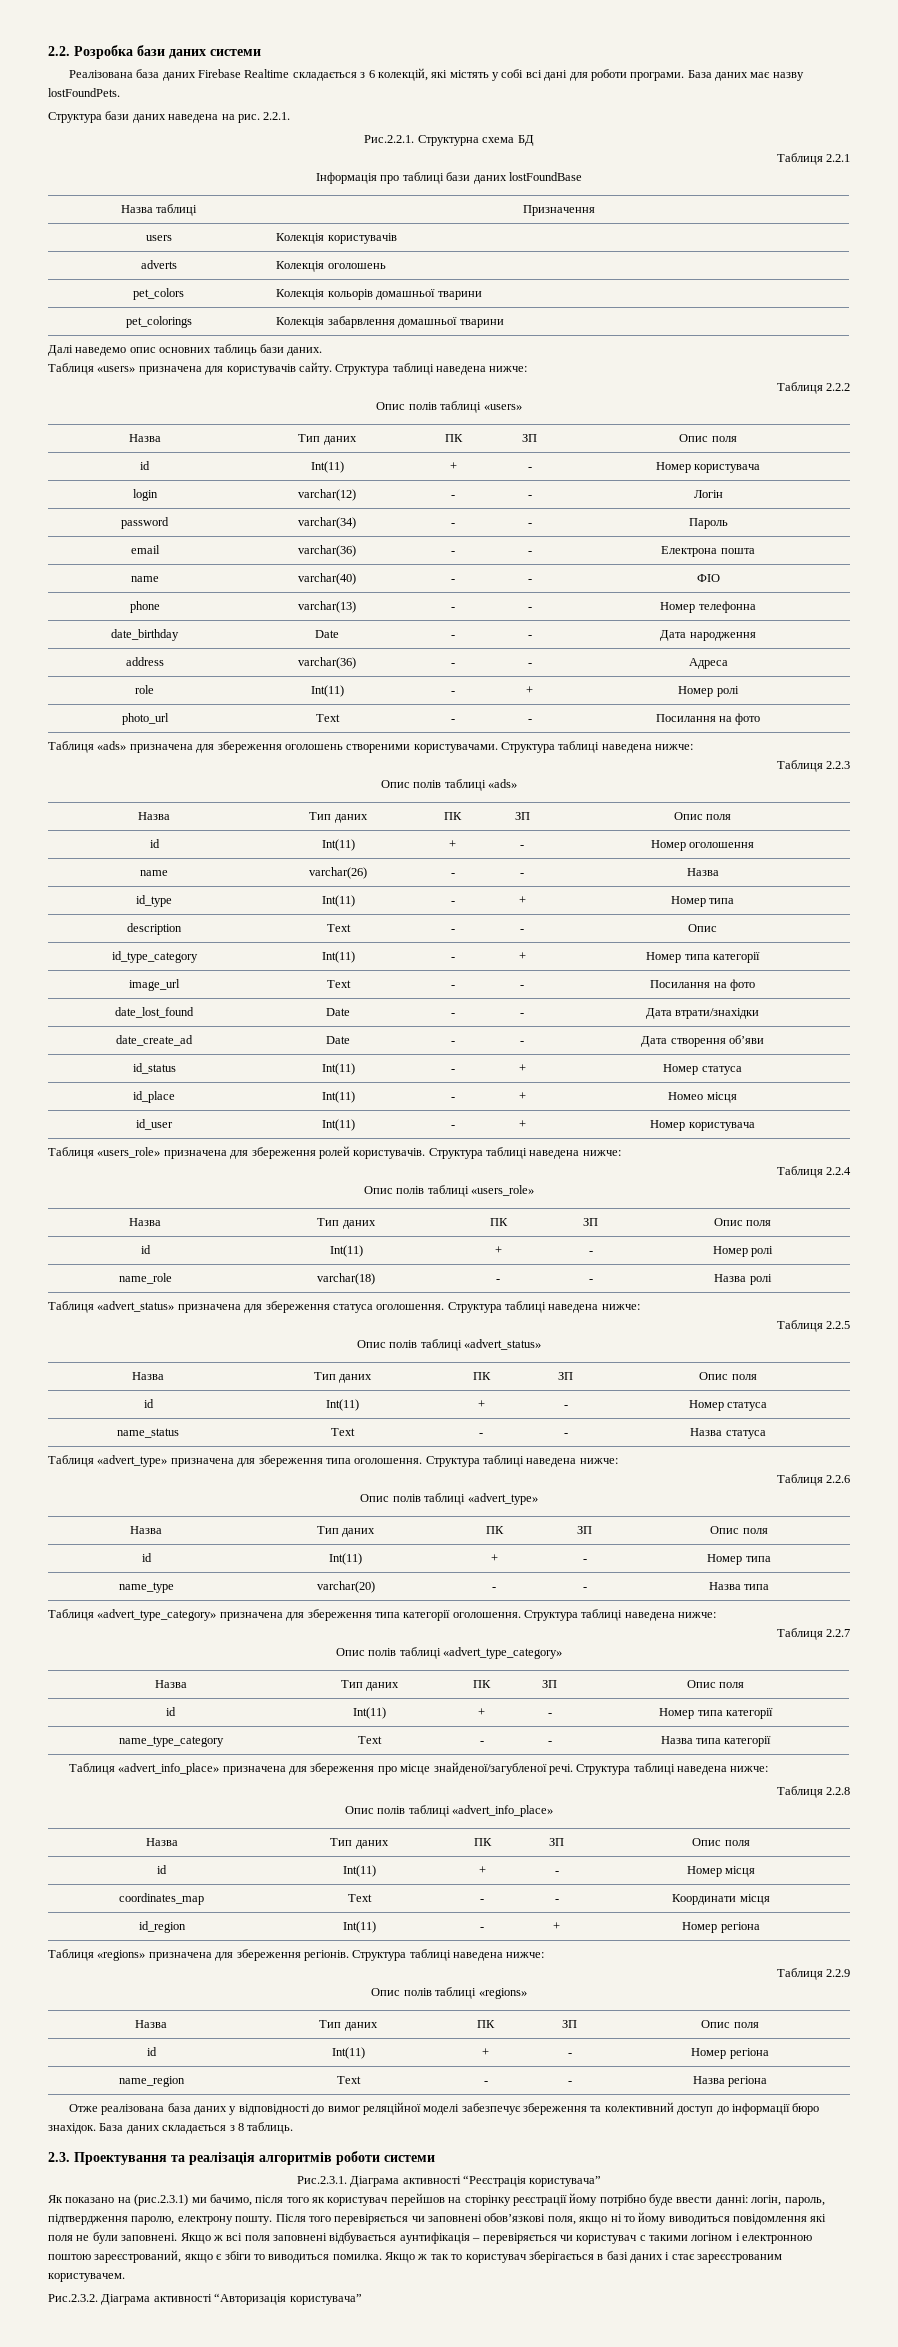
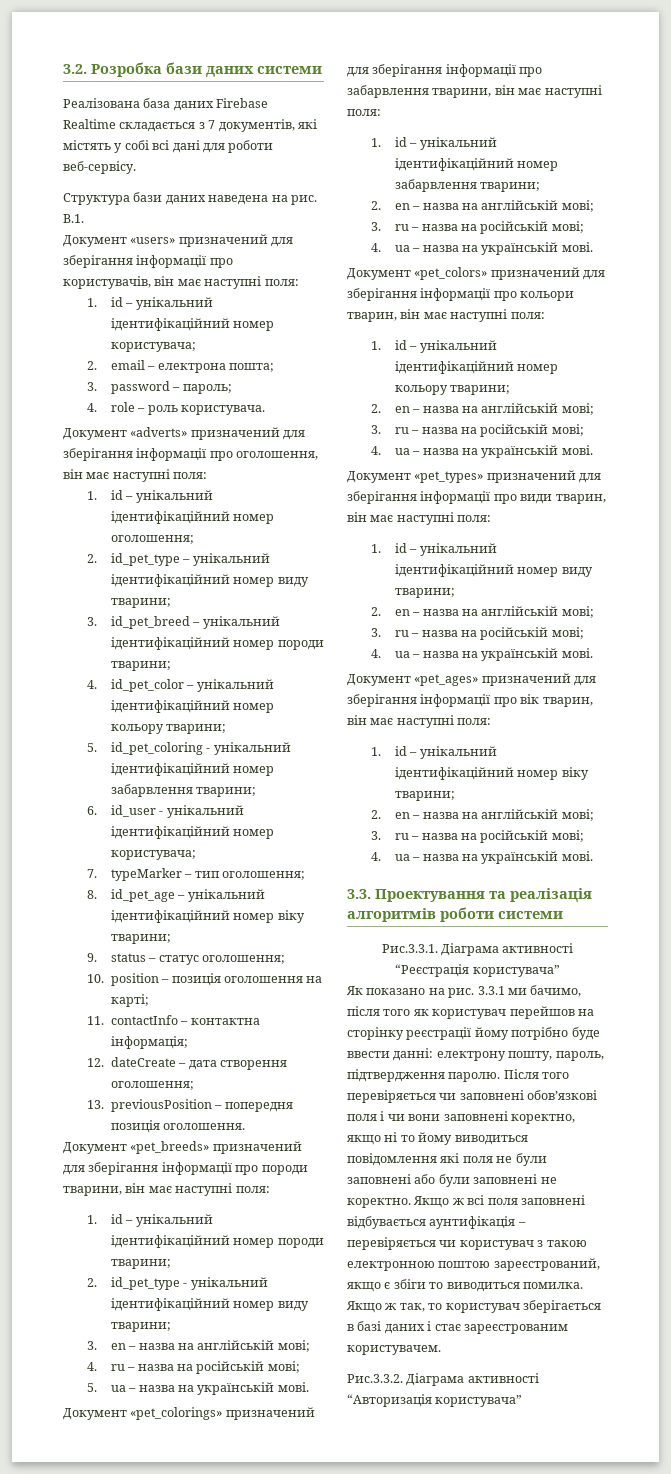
- 2.2. Розробка бази даних системи
+ 3.2. Розробка бази даних системи
- Реалізована база даних Firebase Realtime складається з 6 колекцій, які містять у собі всі дані для роботи програми. База даних має назву lostFoundPets.
+ Реалізована база даних Firebase Realtime складається з 7 документів, які містять у собі всі дані для роботи веб-сервісу.
- 2.2.1.
- Рис.2.2.1. Структурна схема БД
- Таблиця 2.2.1
- Інформація про таблиці бази даних lostFoundBase
- Назва таблиці | Призначення
- users | Колекція користувачів
- adverts | Колекція оголошень
- pet_colors | Колекція кольорів домашньої тварини
- pet_colorings | Колекція забарвлення домашньої тварини
- Далі наведемо опис основних таблиць бази даних.
- Таблиця «users» призначена для користувачів сайту. Структура таблиці наведена нижче:
- Таблиця 2.2.2
- Опис полів таблиці «users»
- Назва | Тип даних | ПК | ЗП | Опис поля
- id | Int(11) | + | - | Номер користувача
- login | varchar(12) | - | - | Логін
- password | varchar(34) | - | - | Пароль
- email | varchar(36) | - | - | Електрона пошта
- name | varchar(40) | - | - | ФІО
- phone | varchar(13) | - | - | Номер телефонна
- date_birthday | Date | - | - | Дата народження
- address | varchar(36) | - | - | Адреса
- role | Int(11) | - | + | Номер ролі
- photo_url | Text | - | - | Посилання на фото
- Таблиця «ads» призначена для збереження оголошень створеними користувачами. Структура таблиці наведена нижче:
- Таблиця 2.2.3
- Опис полів таблиці «ads»
- Назва | Тип даних | ПК | ЗП | Опис поля
- id | Int(11) | + | - | Номер оголошення
- name | varchar(26) | - | - | Назва
- id_type | Int(11) | - | + | Номер типа
- description | Text | - | - | Опис
- id_type_category | Int(11) | - | + | Номер типа категорії
- image_url | Text | - | - | Посилання на фото
- date_lost_found | Date | - | - | Дата втрати/знахідки
- date_create_ad | Date | - | - | Дата створення об’яви
- id_status | Int(11) | - | + | Номер статуса
- id_place | Int(11) | - | + | Номео місця
- id_user | Int(11) | - | + | Номер користувача
- Таблиця «users_role» призначена для збереження ролей користувачів. Структура таблиці наведена нижче:
- Таблиця 2.2.4
- Опис полів таблиці «users_role»
- Назва | Тип даних | ПК | ЗП | Опис поля
- id | Int(11) | + | - | Номер ролі
- name_role | varchar(18) | - | - | Назва ролі
- Таблиця «advert_status» призначена для збереження статуса оголошення. Структура таблиці наведена нижче:
- Таблиця 2.2.5
- Опис полів таблиці «advert_status»
- Назва | Тип даних | ПК | ЗП | Опис поля
- id | Int(11) | + | - | Номер статуса
- name_status | Text | - | - | Назва статуса
- Таблиця «advert_type» призначена для збереження типа оголошення. Структура таблиці наведена нижче:
- Таблиця 2.2.6
- Опис полів таблиці «advert_type»
- Назва | Тип даних | ПК | ЗП | Опис поля
- id | Int(11) | + | - | Номер типа
- name_type | varchar(20) | - | - | Назва типа
- Таблиця «advert_type_category» призначена для збереження типа категорії оголошення. Структура таблиці наведена нижче:
- Таблиця 2.2.7
- Опис полів таблиці «advert_type_category»
- Назва | Тип даних | ПК | ЗП | Опис поля
- id | Int(11) | + | - | Номер типа категорії
- name_type_category | Text | - | - | Назва типа категорії
- Таблиця «advert_info_place» призначена для збереження про місце знайденої/загубленої речі. Структура таблиці наведена нижче:
- Таблиця 2.2.8
- Опис полів таблиці «advert_info_place»
- Назва | Тип даних | ПК | ЗП | Опис поля
- id | Int(11) | + | - | Номер місця
- coordinates_map | Text | - | - | Координати місця
- id_region | Int(11) | - | + | Номер регіона
- Таблиця «regions» призначена для збереження регіонів. Структура таблиці наведена нижче:
- Таблиця 2.2.9
- Опис полів таблиці «regions»
- Назва | Тип даних | ПК | ЗП | Опис поля
- id | Int(11) | + | - | Номер регіона
- name_region | Text | - | - | Назва регіона
- Отже реалізована база даних у відповідності до вимог реляційної моделі забезпечує збереження та колективний доступ до інформації бюро знахідок. База даних складається з 8 таблиць.
- 2.3. Проектування та реалізація алгоритмів роботи системи
+ В.1.
+ Документ «users» призначений для зберігання інформації про користувачів, він має наступні поля:
+ 1. id – унікальний ідентифікаційний номер користувача;
+ 2. email – електрона пошта;
+ 3. password – пароль;
+ 4. role – роль користувача.
+ Документ «adverts» призначений для зберігання інформації про оголошення, він має наступні поля:
+ 1. id – унікальний ідентифікаційний номер оголошення;
+ 2. id_pet_type – унікальний ідентифікаційний номер виду тварини;
+ 3. id_pet_breed – унікальний ідентифікаційний номер породи тварини;
+ 4. id_pet_color – унікальний ідентифікаційний номер кольору тварини;
+ 5. id_pet_coloring - унікальний ідентифікаційний номер забарвлення тварини;
+ 6. id_user - унікальний ідентифікаційний номер користувача;
+ 7. typeMarker – тип оголошення;
+ 8. id_pet_age – унікальний ідентифікаційний номер віку тварини;
+ 9. status – статус оголошення;
+ 10. position – позиція оголошення на карті;
+ 11. contactInfo – контактна інформація;
+ 12. dateCreate – дата створення оголошення;
+ 13. previousPosition – попередня позиція оголошення.
+ Документ «pet_breeds» призначений для зберігання інформації про породи тварини, він має наступні поля:
+ 1. id – унікальний ідентифікаційний номер породи тварини;
+ 2. id_pet_type - унікальний ідентифікаційний номер виду тварини;
+ 3. en – назва на англійській мові;
+ 4. ru – назва на російській мові;
+ 5. ua – назва на українській мові.
+ Документ «pet_colorings» призначений для зберігання інформації про забарвлення тварини, він має наступні поля:
+ 1. id – унікальний ідентифікаційний номер забарвлення тварини;
+ 2. en – назва на англійській мові;
+ 3. ru – назва на російській мові;
+ 4. ua – назва на українській мові.
+ Документ «pet_colors» призначений для зберігання інформації про кольори тварин, він має наступні поля:
+ 1. id – унікальний ідентифікаційний номер кольору тварини;
+ 2. en – назва на англійській мові;
+ 3. ru – назва на російській мові;
+ 4. ua – назва на українській мові.
+ Документ «pet_types» призначений для зберігання інформації про види тварин, він має наступні поля:
+ 1. id – унікальний ідентифікаційний номер виду тварини;
+ 2. en – назва на англійській мові;
+ 3. ru – назва на російській мові;
+ 4. ua – назва на українській мові.
+ Документ «pet_ages» призначений для зберігання інформації про вік тварин, він має наступні поля:
+ 1. id – унікальний ідентифікаційний номер віку тварини;
+ 2. en – назва на англійській мові;
+ 3. ru – назва на російській мові;
+ 4. ua – назва на українській мові.
+ 3.3. Проектування та реалізація алгоритмів роботи системи
- Рис.2.3.1. Діаграма активності “Реєстрація користувача”
+ Рис.3.3.1. Діаграма активності “Реєстрація користувача”
- Як показано на (рис.2.3.1) ми бачимо, після того як користувач перейшов на сторінку реєстрації йому потрібно буде ввести данні: логін, пароль, підтвердження паролю, електрону пошту.
+ Як показано на рис. 3.3.1 ми бачимо, після того як користувач перейшов на сторінку реєстрації йому потрібно буде ввести данні: електрону пошту, пароль, підтвердження паролю.
- Після того перевіряється чи заповнені обов’язкові поля, якщо ні то йому виводиться повідомлення які поля не були заповнені.
+ Після того перевіряється чи заповнені обов’язкові поля і чи вони заповнені коректно, якщо ні то йому виводиться повідомлення які поля не були заповнені або були заповнені не коректно.
- Якщо ж всі поля заповнені відбувається аунтифікація – перевіряється чи користувач с такими логіном і електронною поштою зареєстрований, якщо є збіги то виводиться помилка.
+ Якщо ж всі поля заповнені відбувається аунтифікація – перевіряється чи користувач з такою електронною поштою зареєстрований, якщо є збіги то виводиться помилка.
- Якщо ж так то користувач зберігається в базі даних і стає зареєстрованим користувачем.
+ Якщо ж так, то користувач зберігається в базі даних і стає зареєстрованим користувачем.
- Рис.2.3.2. Діаграма активності “Авторизація користувача”
+ Рис.3.3.2. Діаграма активності “Авторизація користувача”

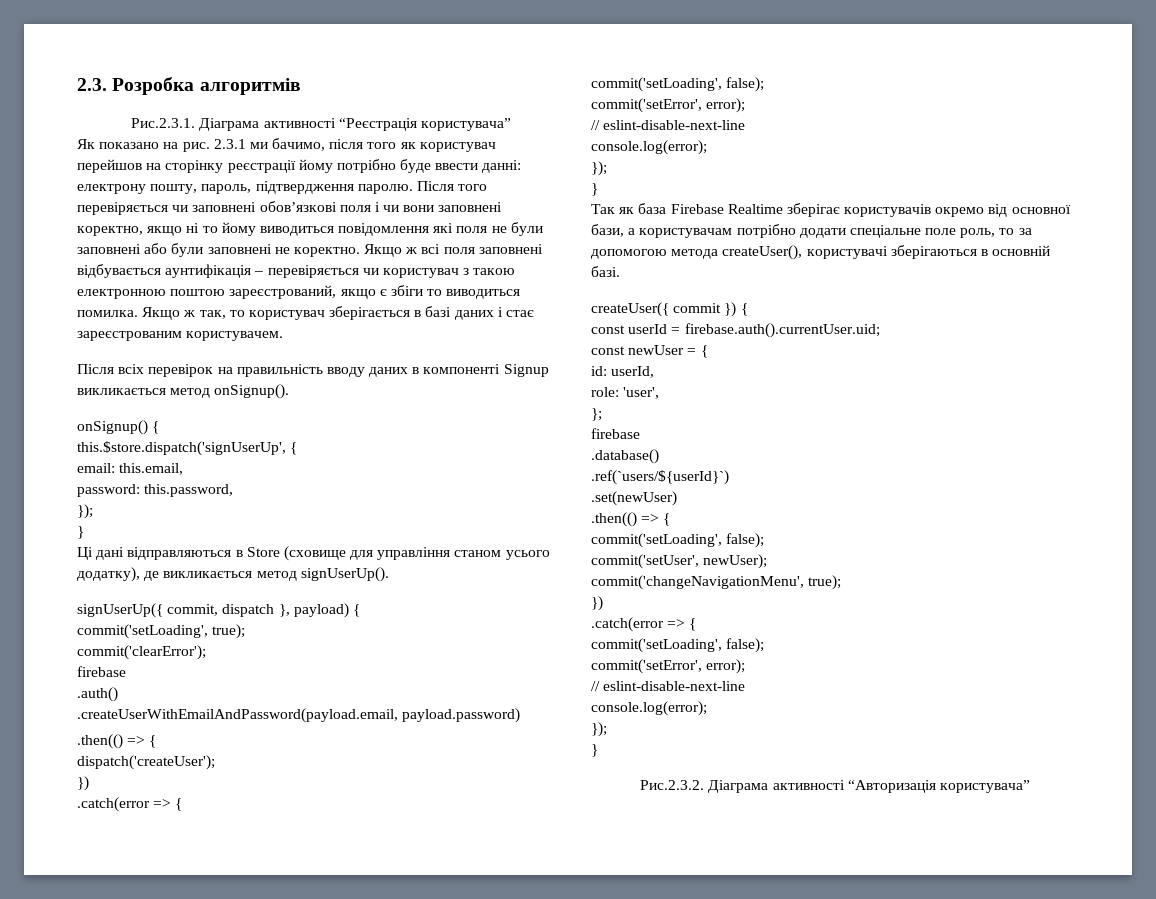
- 3.2. Розробка бази даних системи
- Реалізована база даних Firebase Realtime складається з 7 документів, які містять у собі всі дані для роботи веб-сервісу.
- Структура бази даних наведена на рис. В.1.
- Документ «users» призначений для зберігання інформації про користувачів, він має наступні поля:
- 1. id – унікальний ідентифікаційний номер користувача;
- 2. email – електрона пошта;
- 3. password – пароль;
- 4. role – роль користувача.
- Документ «adverts» призначений для зберігання інформації про оголошення, він має наступні поля:
- 1. id – унікальний ідентифікаційний номер оголошення;
- 2. id_pet_type – унікальний ідентифікаційний номер виду тварини;
- 3. id_pet_breed – унікальний ідентифікаційний номер породи тварини;
- 4. id_pet_color – унікальний ідентифікаційний номер кольору тварини;
- 5. id_pet_coloring - унікальний ідентифікаційний номер забарвлення тварини;
- 6. id_user - унікальний ідентифікаційний номер користувача;
- 7. typeMarker – тип оголошення;
- 8. id_pet_age – унікальний ідентифікаційний номер віку тварини;
- 9. status – статус оголошення;
- 10. position – позиція оголошення на карті;
- 11. contactInfo – контактна інформація;
- 12. dateCreate – дата створення оголошення;
- 13. previousPosition – попередня позиція оголошення.
- Документ «pet_breeds» призначений для зберігання інформації про породи тварини, він має наступні поля:
- 1. id – унікальний ідентифікаційний номер породи тварини;
- 2. id_pet_type - унікальний ідентифікаційний номер виду тварини;
- 3. en – назва на англійській мові;
- 4. ru – назва на російській мові;
- 5. ua – назва на українській мові.
- Документ «pet_colorings» призначений для зберігання інформації про забарвлення тварини, він має наступні поля:
- 1. id – унікальний ідентифікаційний номер забарвлення тварини;
- 2. en – назва на англійській мові;
- 3. ru – назва на російській мові;
- 4. ua – назва на українській мові.
- Документ «pet_colors» призначений для зберігання інформації про кольори тварин, він має наступні поля:
- 1. id – унікальний ідентифікаційний номер кольору тварини;
- 2. en – назва на англійській мові;
- 3. ru – назва на російській мові;
- 4. ua – назва на українській мові.
- Документ «pet_types» призначений для зберігання інформації про види тварин, він має наступні поля:
- 1. id – унікальний ідентифікаційний номер виду тварини;
- 2. en – назва на англійській мові;
- 3. ru – назва на російській мові;
- 4. ua – назва на українській мові.
- Документ «pet_ages» призначений для зберігання інформації про вік тварин, він має наступні поля:
- 1. id – унікальний ідентифікаційний номер віку тварини;
- 2. en – назва на англійській мові;
- 3. ru – назва на російській мові;
- 4. ua – назва на українській мові.
- 3.3. Проектування та реалізація алгоритмів роботи системи
- Рис.3.3.1. Діаграма активності “Реєстрація користувача”
+ 2.3. Розробка алгоритмів
+ Рис.2.3.1. Діаграма активності “Реєстрація користувача”
- 3.3.1 ми бачимо, після того як користувач перейшов на сторінку реєстрації йому потрібно буде ввести данні: електрону пошту, пароль, підтвердження паролю.
+ 2.3.1 ми бачимо, після того як користувач перейшов на сторінку реєстрації йому потрібно буде ввести данні: електрону пошту, пароль, підтвердження паролю.
- Рис.3.3.2. Діаграма активності “Авторизація користувача”
+ Після всіх перевірок на правильність вводу даних в компоненті Signup викликається метод onSignup().
+ onSignup() {
+ this.$store.dispatch('signUserUp', {
+ email: this.email,
+ password: this.password,
+ });
+ }
+ Ці дані відправляються в Store (сховище для управління станом усього додатку), де викликається метод signUserUp().
+ signUserUp({ commit, dispatch }, payload) {
+ commit('setLoading', true);
+ commit('clearError');
+ firebase
+ .auth()
+ .createUserWithEmailAndPassword(payload.email, payload.password)
+ .then(() => {
+ dispatch('createUser');
+ })
+ .catch(error => {
+ commit('setLoading', false);
+ commit('setError', error);
+ // eslint-disable-next-line
+ console.log(error);
+ });
+ }
+ Так як база Firebase Realtime зберігає користувачів окремо від основної бази, а користувачам потрібно додати спеціальне поле роль, то за допомогою метода createUser(), користувачі зберігаються в основній базі.
+ createUser({ commit }) {
+ const userId = firebase.auth().currentUser.uid;
+ const newUser = {
+ id: userId,
+ role: 'user',
+ };
+ firebase
+ .database()
+ .ref(`users/${userId}`)
+ .set(newUser)
+ .then(() => {
+ commit('setLoading', false);
+ commit('setUser', newUser);
+ commit('changeNavigationMenu', true);
+ })
+ .catch(error => {
+ commit('setLoading', false);
+ commit('setError', error);
+ // eslint-disable-next-line
+ console.log(error);
+ });
+ }
+ Рис.2.3.2. Діаграма активності “Авторизація користувача”

